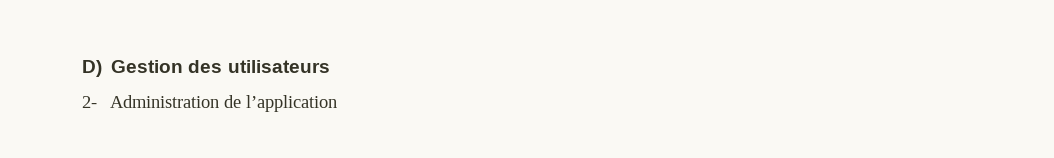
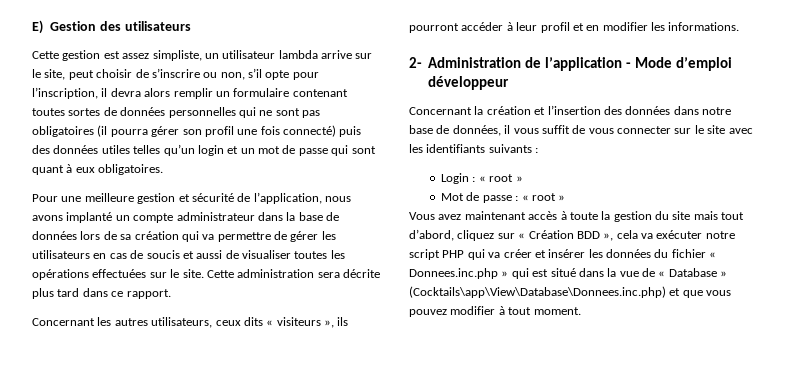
- D) Gestion des utilisateurs
+ E) Gestion des utilisateurs
- 2- Administration de l’application
+ Cette gestion est assez simpliste, un utilisateur lambda arrive sur le site, peut choisir de s’inscrire ou non, s’il opte pour l’inscription, il devra alors remplir un formulaire contenant toutes sortes de données personnelles qui ne sont pas obligatoires (il pourra gérer son profil une fois connecté) puis des données utiles telles qu’un login et un mot de passe qui sont quant à eux obligatoires.
+ Pour une meilleure gestion et sécurité de l’application, nous avons implanté un compte administrateur dans la base de données lors de sa création qui va permettre de gérer les utilisateurs en cas de soucis et aussi de visualiser toutes les opérations effectuées sur le site. Cette administration sera décrite plus tard dans ce rapport.
+ Concernant les autres utilisateurs, ceux dits « visiteurs », ils pourront accéder à leur profil et en modifier les informations.
+ 2- Administration de l’application - Mode d’emploi développeur
+ Concernant la création et l’insertion des données dans notre base de données, il vous suffit de vous connecter sur le site avec les identifiants suivants :
+ Login : « root »
+ Mot de passe : « root »
+ Vous avez maintenant accès à toute la gestion du site mais tout d’abord, cliquez sur « Création BDD », cela va exécuter notre script PHP qui va créer et insérer les données du fichier « Donnees.inc.php » qui est situé dans la vue de « Database » (Cocktails\app\View\Database\Donnees.inc.php) et que vous pouvez modifier à tout moment.

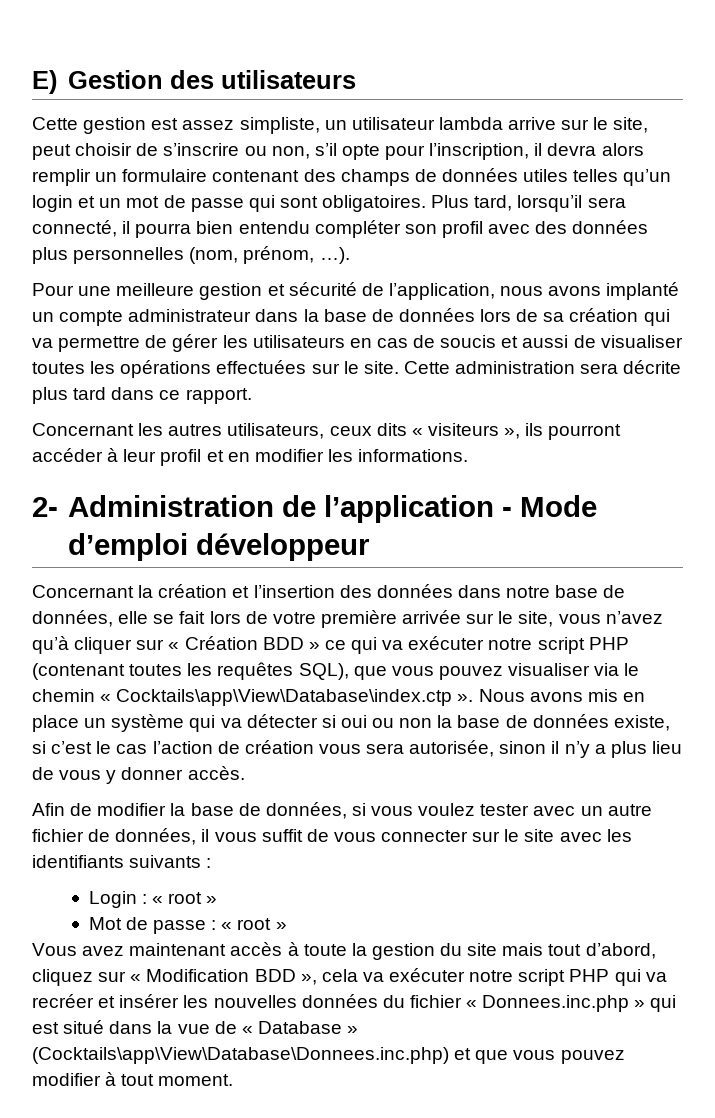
- Cette gestion est assez simpliste, un utilisateur lambda arrive sur le site, peut choisir de s’inscrire ou non, s’il opte pour l’inscription, il devra alors remplir un formulaire contenant toutes sortes de données personnelles qui ne sont pas obligatoires (il pourra gérer son profil une fois connecté) puis des données utiles telles qu’un login et un mot de passe qui sont quant à eux obligatoires.
+ Cette gestion est assez simpliste, un utilisateur lambda arrive sur le site, peut choisir de s’inscrire ou non, s’il opte pour l’inscription, il devra alors remplir un formulaire contenant des champs de données utiles telles qu’un login et un mot de passe qui sont obligatoires. Plus tard, lorsqu’il sera connecté, il pourra bien entendu compléter son profil avec des données plus personnelles (nom, prénom, …).
- Concernant la création et l’insertion des données dans notre base de données, il vous suffit de vous connecter sur le site avec les identifiants suivants :
+ Concernant la création et l’insertion des données dans notre base de données, elle se fait lors de votre première arrivée sur le site, vous n’avez qu’à cliquer sur « Création BDD » ce qui va exécuter notre script PHP (contenant toutes les requêtes SQL), que vous pouvez visualiser via le chemin « Cocktails\app\View\Database\index.ctp ». Nous avons mis en place un système qui va détecter si oui ou non la base de données existe, si c’est le cas l’action de création vous sera autorisée, sinon il n’y a plus lieu de vous y donner accès.
+ Afin de modifier la base de données, si vous voulez tester avec un autre fichier de données, il vous suffit de vous connecter sur le site avec les identifiants suivants :
- Vous avez maintenant accès à toute la gestion du site mais tout d’abord, cliquez sur « Création BDD », cela va exécuter notre script PHP qui va créer et insérer les données du fichier « Donnees.inc.php » qui est situé dans la vue de « Database » (Cocktails\app\View\Database\Donnees.inc.php) et que vous pouvez modifier à tout moment.
+ Vous avez maintenant accès à toute la gestion du site mais tout d’abord, cliquez sur « Modification BDD », cela va exécuter notre script PHP qui va recréer et insérer les nouvelles données du fichier « Donnees.inc.php » qui est situé dans la vue de « Database » (Cocktails\app\View\Database\Donnees.inc.php) et que vous pouvez modifier à tout moment.

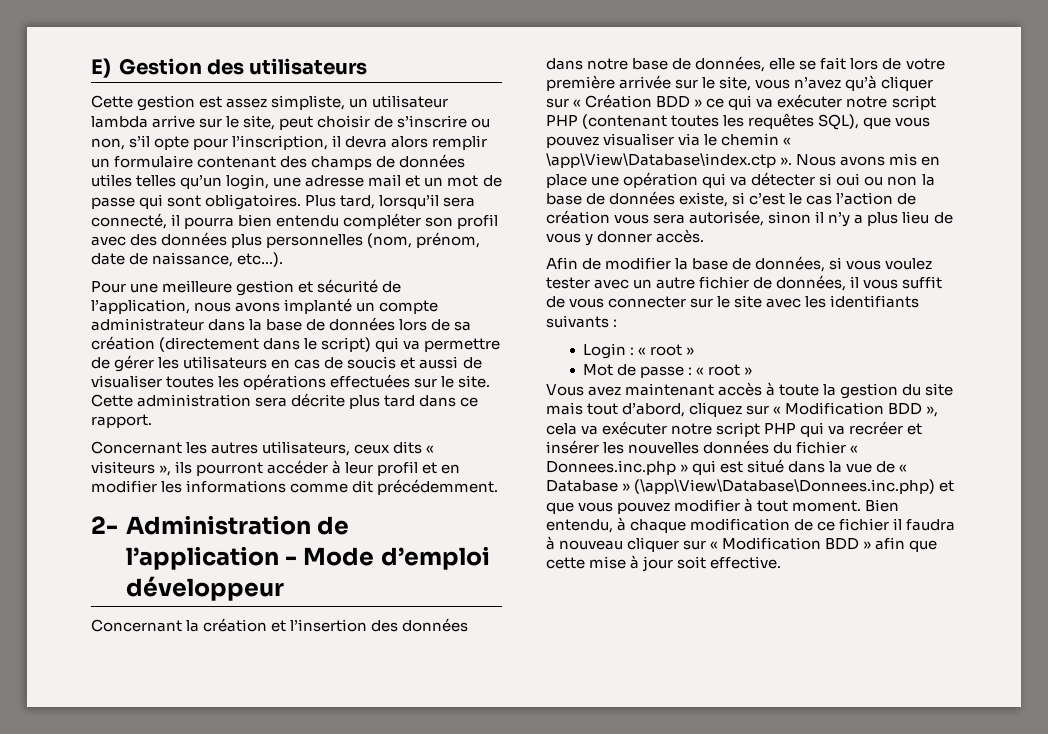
- Cette gestion est assez simpliste, un utilisateur lambda arrive sur le site, peut choisir de s’inscrire ou non, s’il opte pour l’inscription, il devra alors remplir un formulaire contenant des champs de données utiles telles qu’un login et un mot de passe qui sont obligatoires.
+ Cette gestion est assez simpliste, un utilisateur lambda arrive sur le site, peut choisir de s’inscrire ou non, s’il opte pour l’inscription, il devra alors remplir un formulaire contenant des champs de données utiles telles qu’un login, une adresse mail et un mot de passe qui sont obligatoires.
- Plus tard, lorsqu’il sera connecté, il pourra bien entendu compléter son profil avec des données plus personnelles (nom, prénom, …).
+ Plus tard, lorsqu’il sera connecté, il pourra bien entendu compléter son profil avec des données plus personnelles (nom, prénom, date de naissance, etc…).
- Pour une meilleure gestion et sécurité de l’application, nous avons implanté un compte administrateur dans la base de données lors de sa création qui va permettre de gérer les utilisateurs en cas de soucis et aussi de visualiser toutes les opérations effectuées sur le site.
+ Pour une meilleure gestion et sécurité de l’application, nous avons implanté un compte administrateur dans la base de données lors de sa création (directement dans le script) qui va permettre de gérer les utilisateurs en cas de soucis et aussi de visualiser toutes les opérations effectuées sur le site.
- Concernant les autres utilisateurs, ceux dits « visiteurs », ils pourront accéder à leur profil et en modifier les informations.
+ Concernant les autres utilisateurs, ceux dits « visiteurs », ils pourront accéder à leur profil et en modifier les informations comme dit précédemment.
- Concernant la création et l’insertion des données dans notre base de données, elle se fait lors de votre première arrivée sur le site, vous n’avez qu’à cliquer sur « Création BDD » ce qui va exécuter notre script PHP (contenant toutes les requêtes SQL), que vous pouvez visualiser via le chemin « Cocktails\app\View\Database\index.ctp ».
+ Concernant la création et l’insertion des données dans notre base de données, elle se fait lors de votre première arrivée sur le site, vous n’avez qu’à cliquer sur « Création BDD » ce qui va exécuter notre script PHP (contenant toutes les requêtes SQL), que vous pouvez visualiser via le chemin « \app\View\Database\index.ctp ».
- Nous avons mis en place un système qui va détecter si oui ou non la base de données existe, si c’est le cas l’action de création vous sera autorisée, sinon il n’y a plus lieu de vous y donner accès.
+ Nous avons mis en place une opération qui va détecter si oui ou non la base de données existe, si c’est le cas l’action de création vous sera autorisée, sinon il n’y a plus lieu de vous y donner accès.
- Vous avez maintenant accès à toute la gestion du site mais tout d’abord, cliquez sur « Modification BDD », cela va exécuter notre script PHP qui va recréer et insérer les nouvelles données du fichier « Donnees.inc.php » qui est situé dans la vue de « Database » (Cocktails\app\View\Database\Donnees.inc.php) et que vous pouvez modifier à tout moment.
+ Vous avez maintenant accès à toute la gestion du site mais tout d’abord, cliquez sur « Modification BDD », cela va exécuter notre script PHP qui va recréer et insérer les nouvelles données du fichier « Donnees.inc.php » qui est situé dans la vue de « Database » (\app\View\Database\Donnees.inc.php) et que vous pouvez modifier à tout moment.
+ Bien entendu, à chaque modification de ce fichier il faudra à nouveau cliquer sur « Modification BDD » afin que cette mise à jour soit effective.

